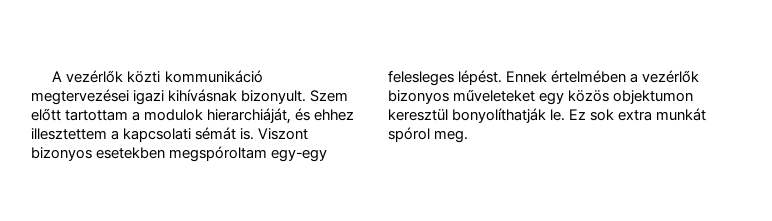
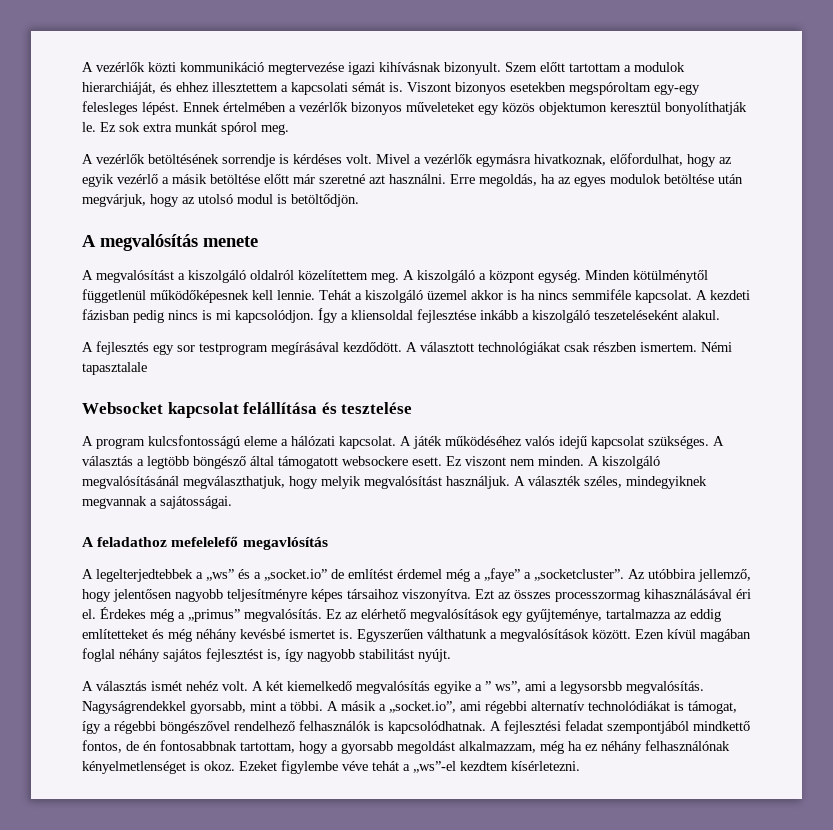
- A vezérlők közti kommunikáció megtervezései igazi kihívásnak bizonyult.
+ A vezérlők közti kommunikáció megtervezése igazi kihívásnak bizonyult.
+ A vezérlők betöltésének sorrendje is kérdéses volt. Mivel a vezérlők egymásra hivatkoznak, előfordulhat, hogy az egyik vezérlő a másik betöltése előtt már szeretné azt használni. Erre megoldás, ha az egyes modulok betöltése után megvárjuk, hogy az utolsó modul is betöltődjön.
+ A megvalósítás menete
+ A megvalósítást a kiszolgáló oldalról közelítettem meg. A kiszolgáló a központ egység. Minden kötülménytől függetlenül működőképesnek kell lennie. Tehát a kiszolgáló üzemel akkor is ha nincs semmiféle kapcsolat. A kezdeti fázisban pedig nincs is mi kapcsolódjon. Így a kliensoldal fejlesztése inkább a kiszolgáló teszeteléseként alakul.
+ A fejlesztés egy sor testprogram megírásával kezdődött. A választott technológiákat csak részben ismertem. Némi tapasztalale
+ Websocket kapcsolat felállítása és tesztelése
+ A program kulcsfontosságú eleme a hálózati kapcsolat. A játék működéséhez valós idejű kapcsolat szükséges. A választás a legtöbb böngésző által támogatott websockere esett. Ez viszont nem minden. A kiszolgáló megvalósításánál megválaszthatjuk, hogy melyik megvalósítást használjuk. A választék széles, mindegyiknek megvannak a sajátosságai.
+ A feladathoz mefelelefő megavlósítás
+ A legelterjedtebbek a „ws” és a „socket.io” de említést érdemel még a „faye” a „socketcluster”. Az utóbbira jellemző, hogy jelentősen nagyobb teljesítményre képes társaihoz viszonyítva. Ezt az összes processzormag kihasználásával éri el. Érdekes még a „primus” megvalósítás. Ez az elérhető megvalósítások egy gyűjteménye, tartalmazza az eddig említetteket és még néhány kevésbé ismertet is. Egyszerűen válthatunk a megvalósítások között. Ezen kívül magában foglal néhány sajátos fejlesztést is, így nagyobb stabilitást nyújt.
+ A választás ismét nehéz volt. A két kiemelkedő megvalósítás egyike a ” ws”, ami a legysorsbb megvalósítás. Nagyságrendekkel gyorsabb, mint a többi. A másik a „socket.io”, ami régebbi alternatív technolódiákat is támogat, így a régebbi böngészővel rendelhező felhasználók is kapcsolódhatnak. A fejlesztési feladat szempontjából mindkettő fontos, de én fontosabbnak tartottam, hogy a gyorsabb megoldást alkalmazzam, még ha ez néhány felhasználónak kényelmetlenséget is okoz. Ezeket figylembe véve tehát a „ws”-el kezdtem kísérletezni.

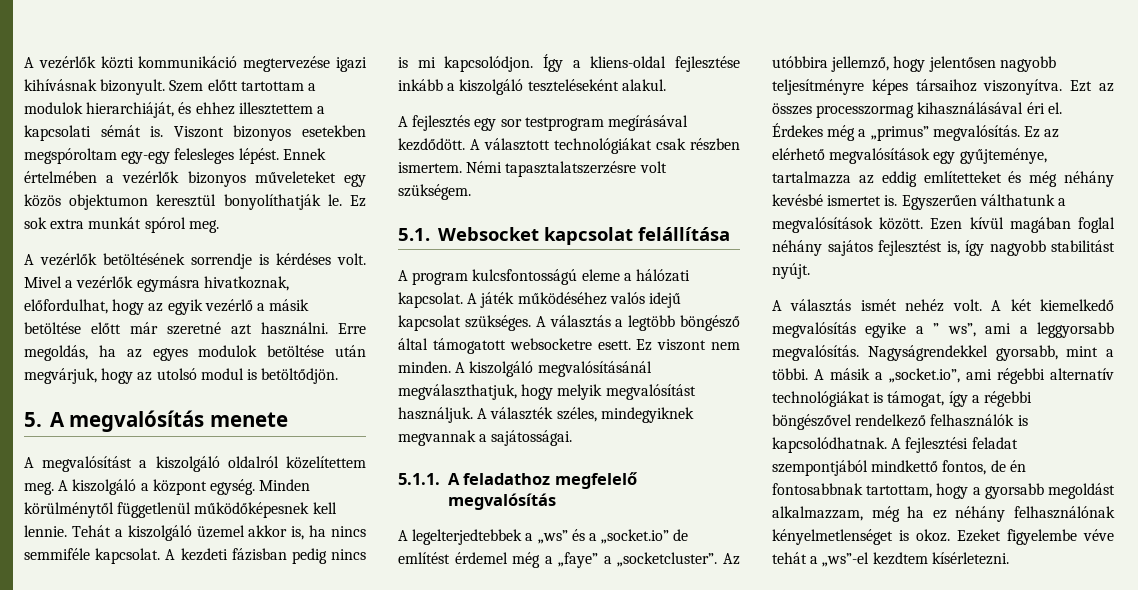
- A megvalósítás menete
+ 5. A megvalósítás menete
- Minden kötülménytől függetlenül működőképesnek kell lennie.
+ Minden körülménytől függetlenül működőképesnek kell lennie.
- Tehát a kiszolgáló üzemel akkor is ha nincs semmiféle kapcsolat.
+ Tehát a kiszolgáló üzemel akkor is, ha nincs semmiféle kapcsolat.
- Így a kliensoldal fejlesztése inkább a kiszolgáló teszeteléseként alakul.
+ Így a kliens-oldal fejlesztése inkább a kiszolgáló teszteléseként alakul.
- Némi tapasztalale
- Websocket kapcsolat felállítása és tesztelése
+ Némi tapasztalatszerzésre volt szükségem.
+ 5.1. Websocket kapcsolat felállítása
- A választás a legtöbb böngésző által támogatott websockere esett.
+ A választás a legtöbb böngésző által támogatott websocketre esett.
- A feladathoz mefelelefő megavlósítás
+ 5.1.1. A feladathoz megfelelő megvalósítás
- A két kiemelkedő megvalósítás egyike a ” ws”, ami a legysorsbb megvalósítás.
+ A két kiemelkedő megvalósítás egyike a ” ws”, ami a leggyorsabb megvalósítás.
- A másik a „socket.io”, ami régebbi alternatív technolódiákat is támogat, így a régebbi böngészővel rendelhező felhasználók is kapcsolódhatnak.
+ A másik a „socket.io”, ami régebbi alternatív technológiákat is támogat, így a régebbi böngészővel rendelkező felhasználók is kapcsolódhatnak.
- Ezeket figylembe véve tehát a „ws”-el kezdtem kísérletezni.
+ Ezeket figyelembe véve tehát a „ws”-el kezdtem kísérletezni.

